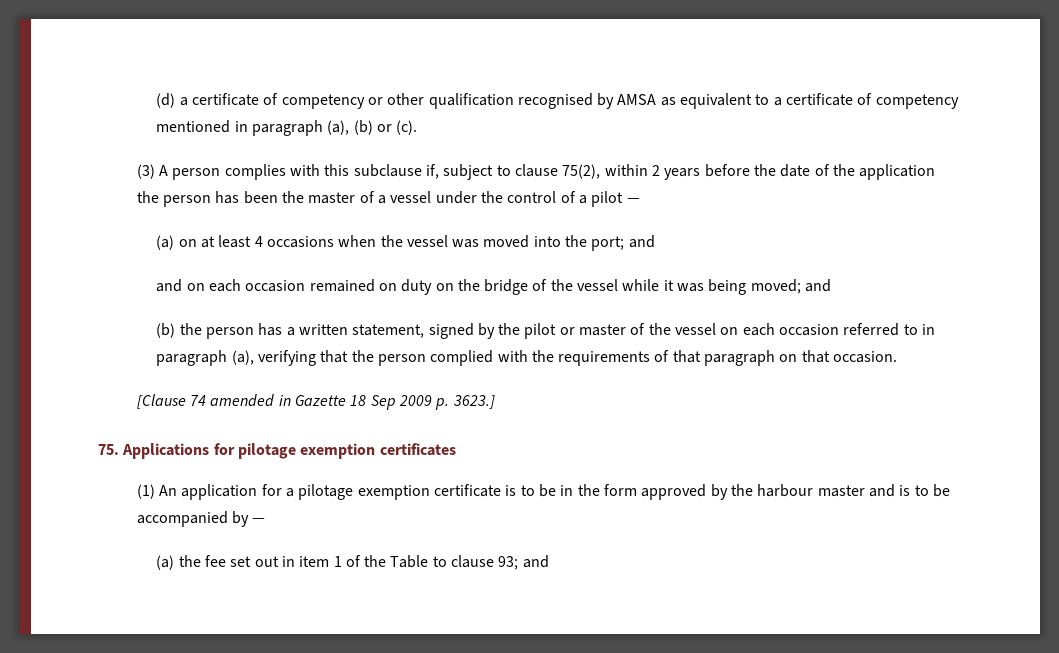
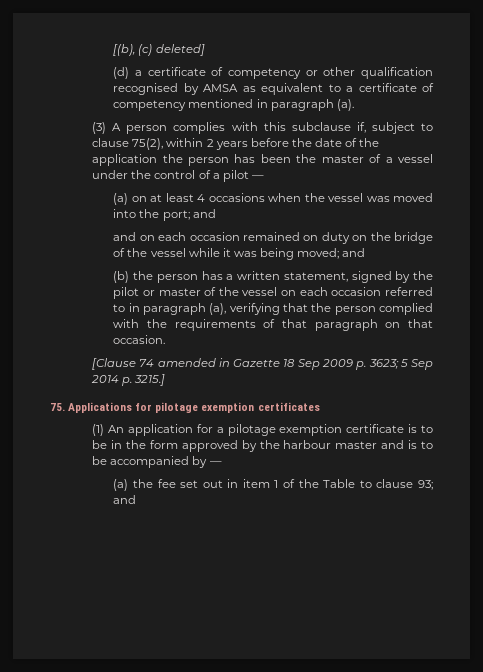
+ [(b), (c) deleted]
- (d) a certificate of competency or other qualification recognised by AMSA as equivalent to a certificate of competency mentioned in paragraph (a), (b) or (c).
+ (d) a certificate of competency or other qualification recognised by AMSA as equivalent to a certificate of competency mentioned in paragraph (a).
- [Clause 74 amended in Gazette 18 Sep 2009 p. 3623.]
+ [Clause 74 amended in Gazette 18 Sep 2009 p. 3623; 5 Sep 2014 p. 3215.]

